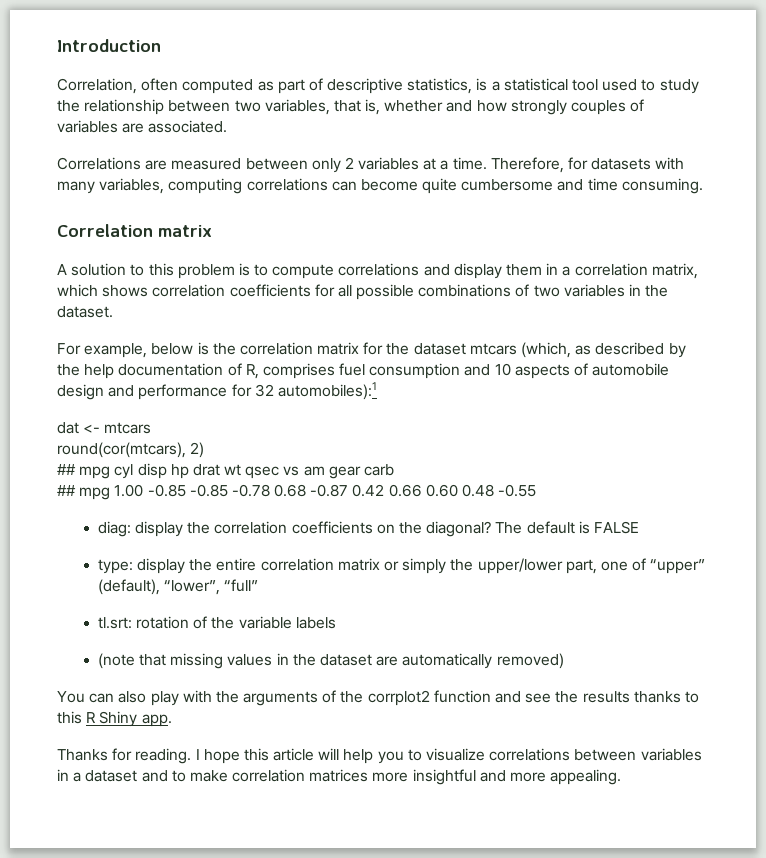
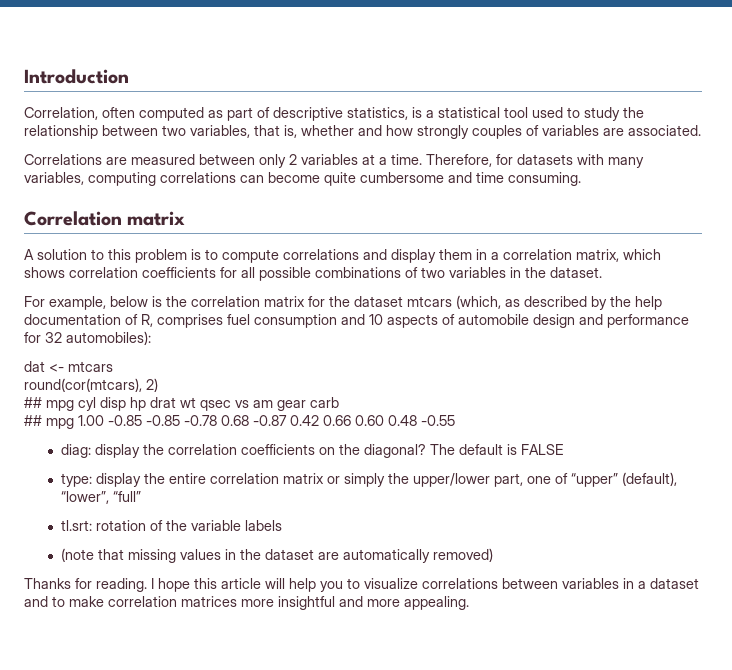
- For example, below is the correlation matrix for the dataset mtcars (which, as described by the help documentation of R, comprises fuel consumption and 10 aspects of automobile design and performance for 32 automobiles):1
+ For example, below is the correlation matrix for the dataset mtcars (which, as described by the help documentation of R, comprises fuel consumption and 10 aspects of automobile design and performance for 32 automobiles):
- You can also play with the arguments of the corrplot2 function and see the results thanks to this R Shiny app.

